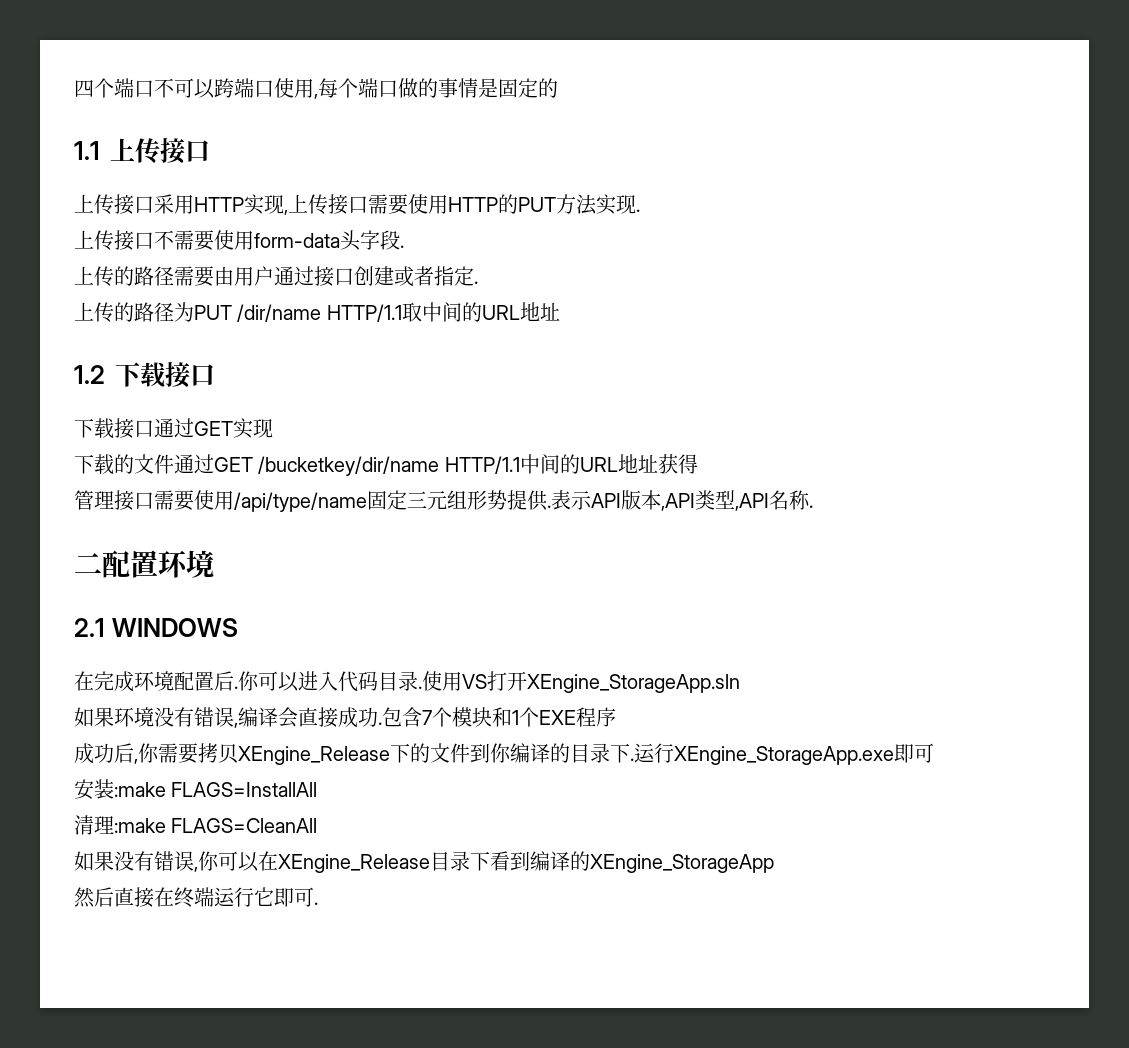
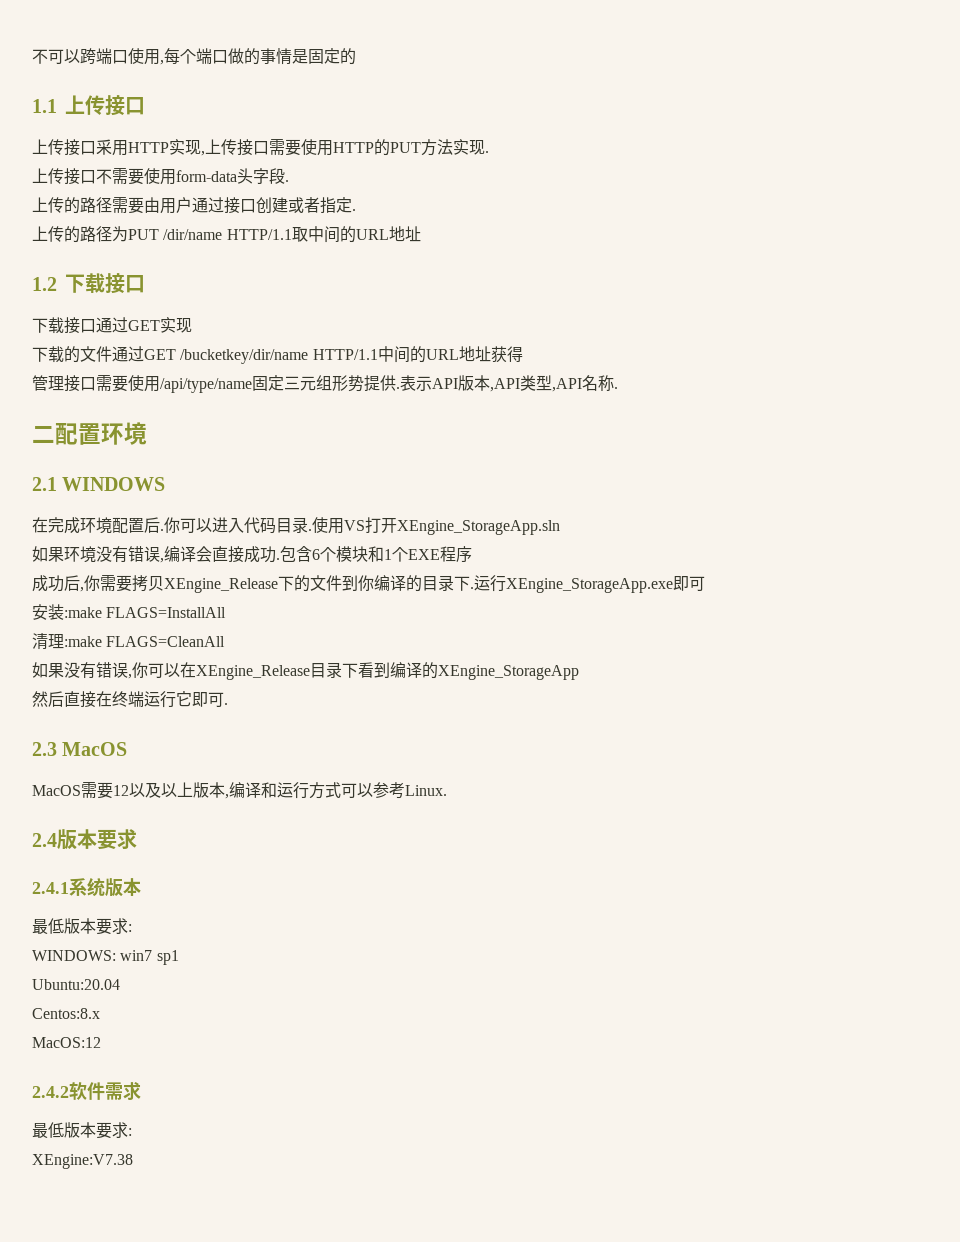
- 四个端口不可以跨端口使用,每个端口做的事情是固定的
+ 不可以跨端口使用,每个端口做的事情是固定的
- 包含7个模块和1个EXE程序
+ 包含6个模块和1个EXE程序
+ 2.3 MacOS
+ MacOS需要12以及以上版本,编译和运行方式可以参考Linux.
+ 2.4版本要求
+ 2.4.1系统版本
+ 最低版本要求:
+ WINDOWS: win7 sp1
+ Ubuntu:20.04
+ Centos:8.x
+ MacOS:12
+ 2.4.2软件需求
+ 最低版本要求:
+ XEngine:V7.38

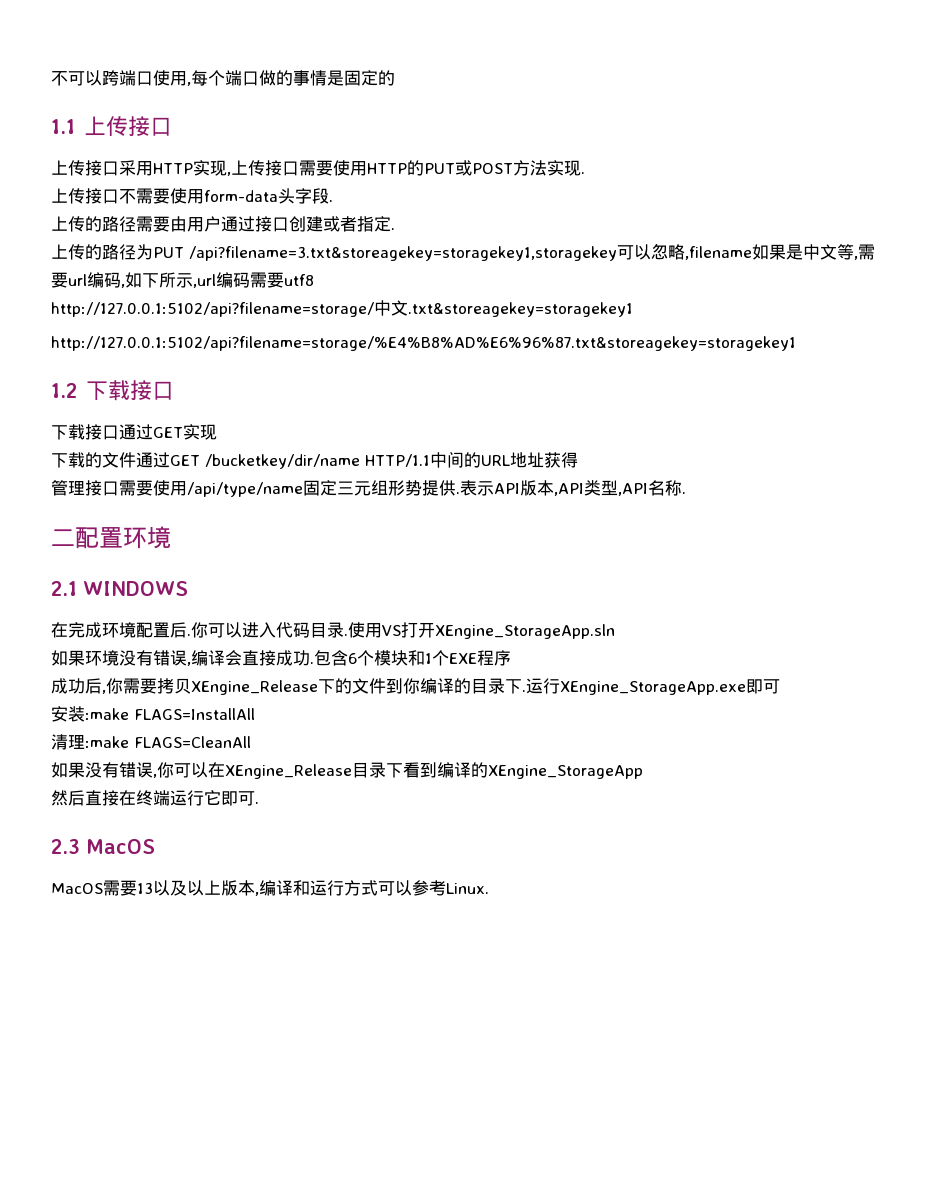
- 上传接口采用HTTP实现,上传接口需要使用HTTP的PUT方法实现.
+ 上传接口采用HTTP实现,上传接口需要使用HTTP的PUT或POST方法实现.
- 上传的路径为PUT /dir/name HTTP/1.1取中间的URL地址
+ 上传的路径为PUT /api?filename=3.txt&storeagekey=storagekey1,storagekey可以忽略,filename如果是中文等,需要url编码,如下所示,url编码需要utf8
+ http://127.0.0.1:5102/api?filename=storage/中文.txt&storeagekey=storagekey1
+ http://127.0.0.1:5102/api?filename=storage/%E4%B8%AD%E6%96%87.txt&storeagekey=storagekey1
- MacOS需要12以及以上版本,编译和运行方式可以参考Linux.
+ MacOS需要13以及以上版本,编译和运行方式可以参考Linux.
- 2.4版本要求
- 2.4.1系统版本
- 最低版本要求:
- WINDOWS: win7 sp1
- Ubuntu:20.04
- Centos:8.x
- MacOS:12
- 2.4.2软件需求
- 最低版本要求:
- XEngine:V7.38

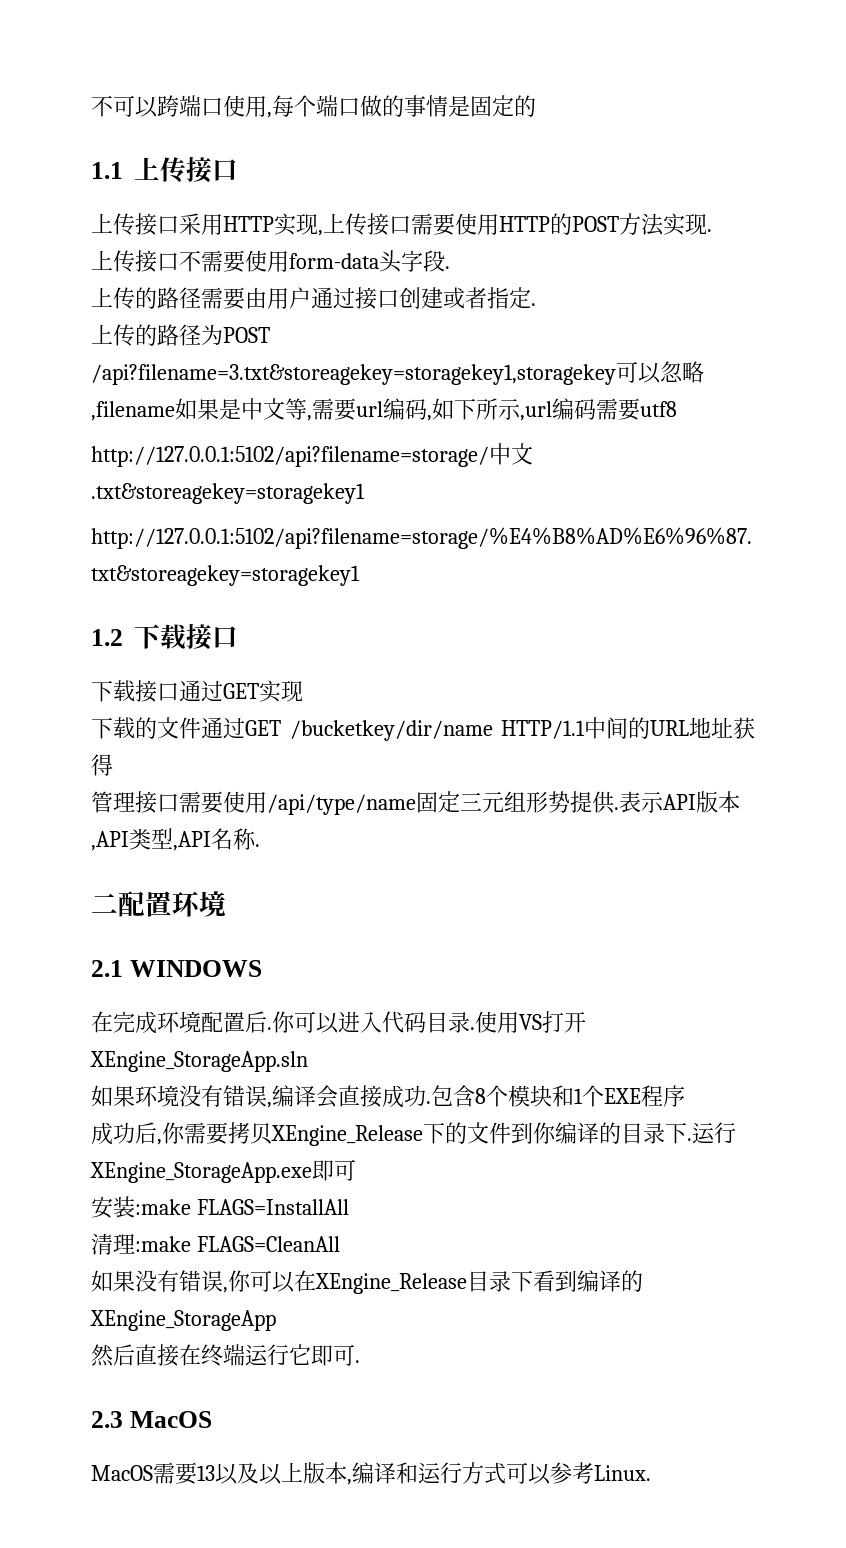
- 上传接口采用HTTP实现,上传接口需要使用HTTP的PUT或POST方法实现.
+ 上传接口采用HTTP实现,上传接口需要使用HTTP的POST方法实现.
- 上传的路径为PUT /api?filename=3.txt&storeagekey=storagekey1,storagekey可以忽略,filename如果是中文等,需要url编码,如下所示,url编码需要utf8
+ 上传的路径为POST /api?filename=3.txt&storeagekey=storagekey1,storagekey可以忽略,filename如果是中文等,需要url编码,如下所示,url编码需要utf8
- 包含6个模块和1个EXE程序
+ 包含8个模块和1个EXE程序

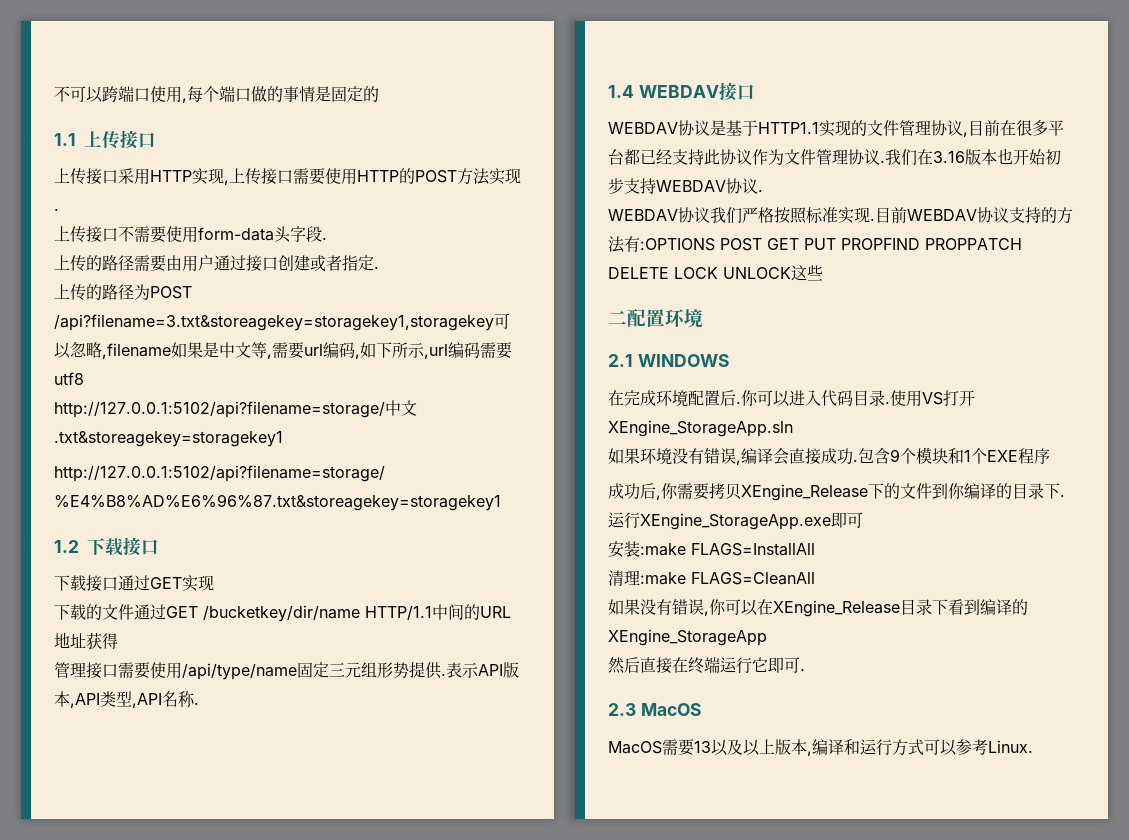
+ 1.4 WEBDAV接口
+ WEBDAV协议是基于HTTP1.1实现的文件管理协议,目前在很多平台都已经支持此协议作为文件管理协议.我们在3.16版本也开始初步支持WEBDAV协议.
+ WEBDAV协议我们严格按照标准实现.目前WEBDAV协议支持的方法有:OPTIONS POST GET PUT PROPFIND PROPPATCH DELETE LOCK UNLOCK这些
- 包含8个模块和1个EXE程序
+ 包含9个模块和1个EXE程序

